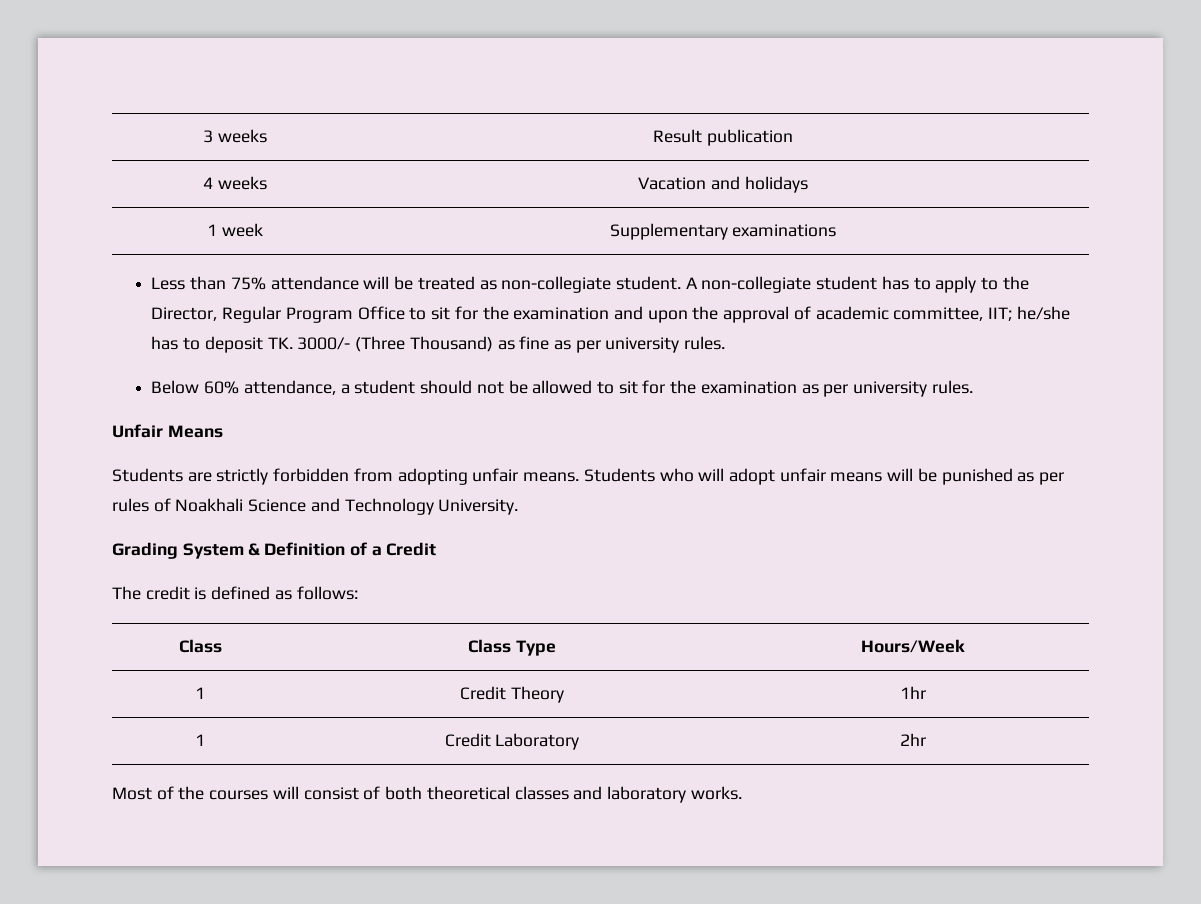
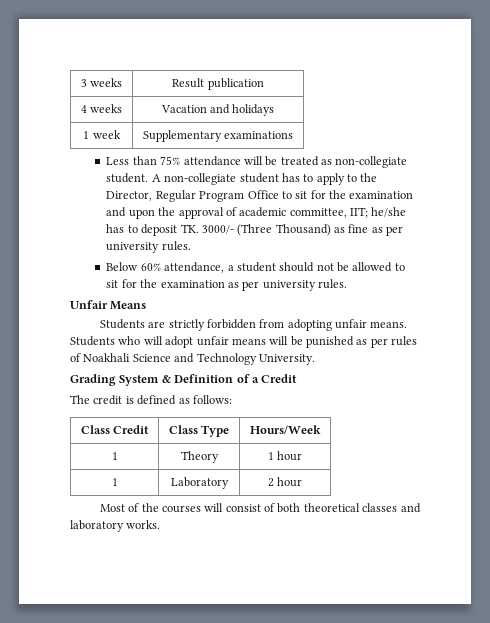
- Class | Class Type | Hours/Week
+ Class Credit | Class Type | Hours/Week
- 1 | Credit Theory | 1hr
- 1 | Credit Laboratory | 2hr
+ 1 | Theory | 1 hour
+ 1 | Laboratory | 2 hour

